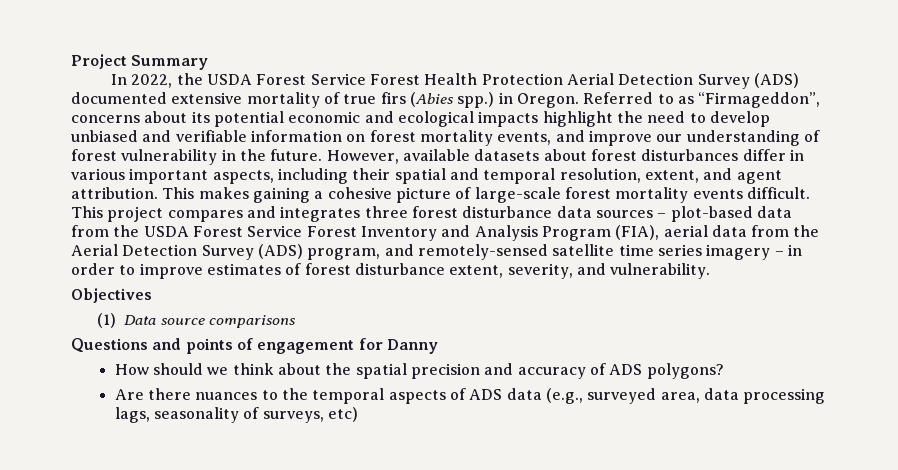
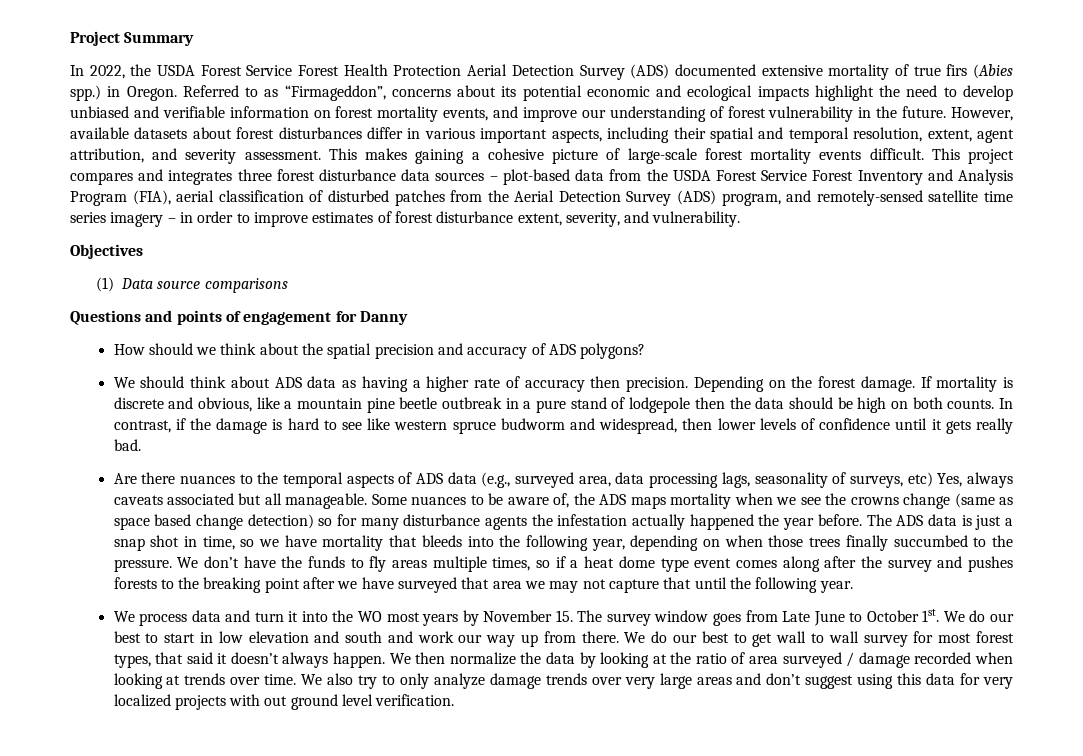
- However, available datasets about forest disturbances differ in various important aspects, including their spatial and temporal resolution, extent, and agent attribution.
+ However, available datasets about forest disturbances differ in various important aspects, including their spatial and temporal resolution, extent, agent attribution, and severity assessment.
- This project compares and integrates three forest disturbance data sources – plot-based data from the USDA Forest Service Forest Inventory and Analysis Program (FIA), aerial data from the Aerial Detection Survey (ADS) program, and remotely-sensed satellite time series imagery – in order to improve estimates of forest disturbance extent, severity, and vulnerability.
+ This project compares and integrates three forest disturbance data sources – plot-based data from the USDA Forest Service Forest Inventory and Analysis Program (FIA), aerial classification of disturbed patches from the Aerial Detection Survey (ADS) program, and remotely-sensed satellite time series imagery – in order to improve estimates of forest disturbance extent, severity, and vulnerability.
+ We should think about ADS data as having a higher rate of accuracy then precision. Depending on the forest damage. If mortality is discrete and obvious, like a mountain pine beetle outbreak in a pure stand of lodgepole then the data should be high on both counts. In contrast, if the damage is hard to see like western spruce budworm and widespread, then lower levels of confidence until it gets really bad.
- Are there nuances to the temporal aspects of ADS data (e.g., surveyed area, data processing lags, seasonality of surveys, etc)
+ Are there nuances to the temporal aspects of ADS data (e.g., surveyed area, data processing lags, seasonality of surveys, etc) Yes, always caveats associated but all manageable. Some nuances to be aware of, the ADS maps mortality when we see the crowns change (same as space based change detection) so for many disturbance agents the infestation actually happened the year before. The ADS data is just a snap shot in time, so we have mortality that bleeds into the following year, depending on when those trees finally succumbed to the pressure. We don’t have the funds to fly areas multiple times, so if a heat dome type event comes along after the survey and pushes forests to the breaking point after we have surveyed that area we may not capture that until the following year.
+ We process data and turn it into the WO most years by November 15. The survey window goes from Late June to October 1st. We do our best to start in low elevation and south and work our way up from there. We do our best to get wall to wall survey for most forest types, that said it doesn’t always happen. We then normalize the data by looking at the ratio of area surveyed / damage recorded when looking at trends over time. We also try to only analyze damage trends over very large areas and don’t suggest using this data for very localized projects with out ground level verification.

